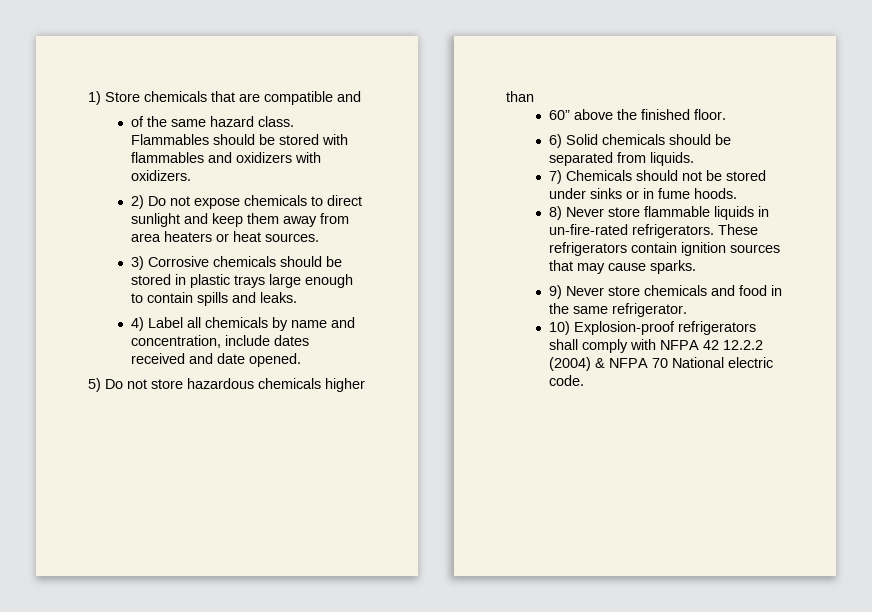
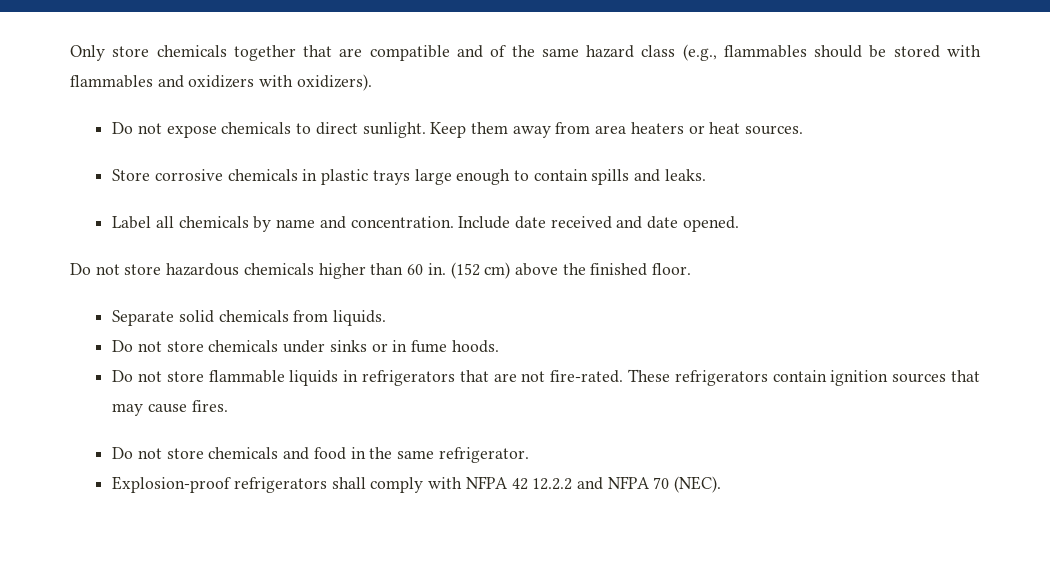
- 1) Store chemicals that are compatible and
- of the same hazard class. Flammables should be stored with flammables and oxidizers with oxidizers.
- 2) Do not expose chemicals to direct sunlight and keep them away from area heaters or heat sources.
+ Only store chemicals together that are compatible and of the same hazard class (e.g., flammables should be stored with flammables and oxidizers with oxidizers).
+ Do not expose chemicals to direct sunlight. Keep them away from area heaters or heat sources.
- 3) Corrosive chemicals should be stored in plastic trays large enough to contain spills and leaks.
+ Store corrosive chemicals in plastic trays large enough to contain spills and leaks.
- 4) Label all chemicals by name and concentration, include dates received and date opened.
+ Label all chemicals by name and concentration. Include date received and date opened.
- 5) Do not store hazardous chemicals higher than
- 60” above the finished floor.
+ Do not store hazardous chemicals higher than 60 in. (152 cm) above the finished floor.
- 6) Solid chemicals should be separated from liquids.
- 7) Chemicals should not be stored under sinks or in fume hoods.
+ Separate solid chemicals from liquids.
+ Do not store chemicals under sinks or in fume hoods.
- 8) Never store flammable liquids in un-fire-rated refrigerators.
+ Do not store flammable liquids in refrigerators that are not fire-rated.
- These refrigerators contain ignition sources that may cause sparks.
- 9) Never store chemicals and food in the same refrigerator.
+ These refrigerators contain ignition sources that may cause fires.
+ Do not store chemicals and food in the same refrigerator.
- 10) Explosion-proof refrigerators shall comply with NFPA 42 12.2.2 (2004) & NFPA 70 National electric code.
+ Explosion-proof refrigerators shall comply with NFPA 42 12.2.2 and NFPA 70 (NEC).

